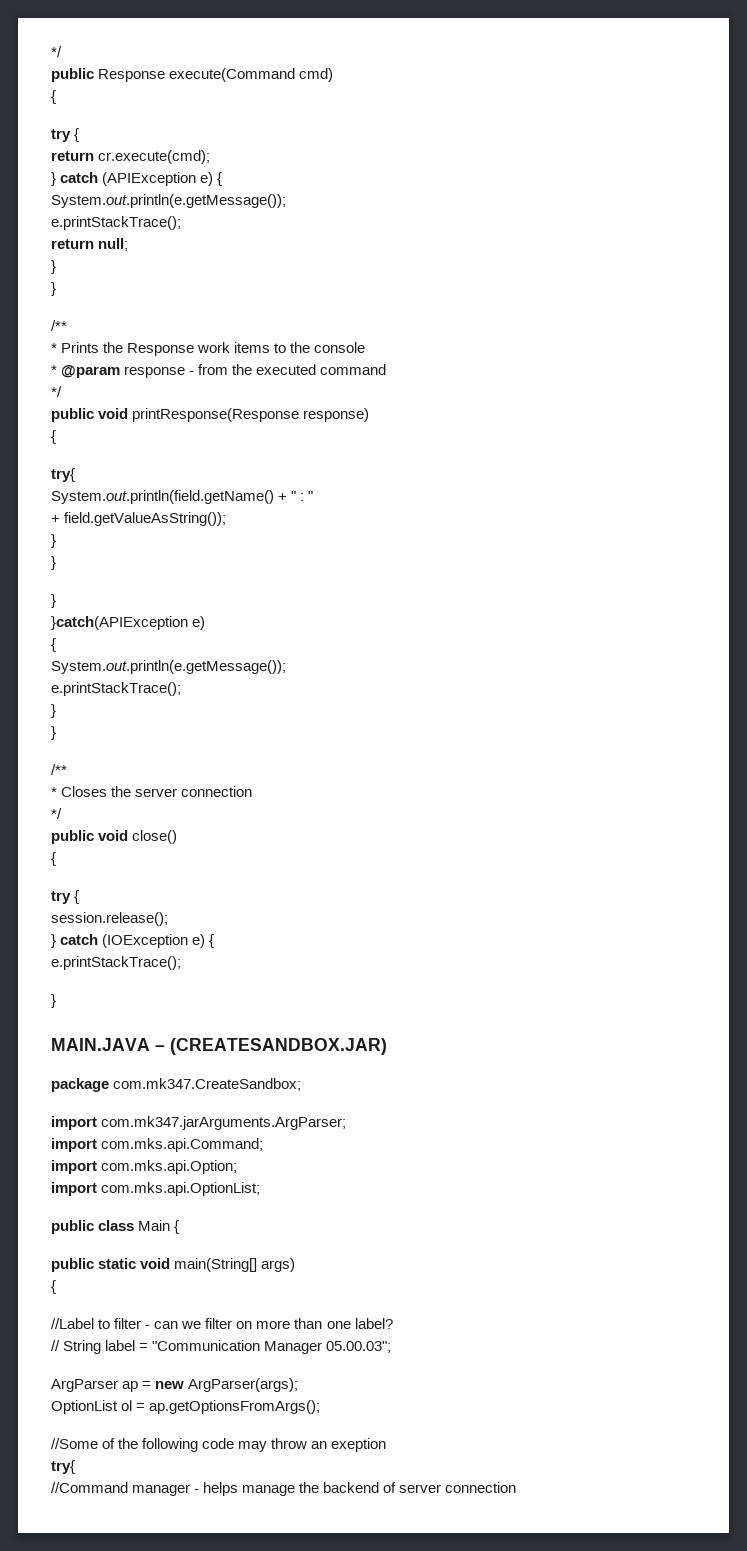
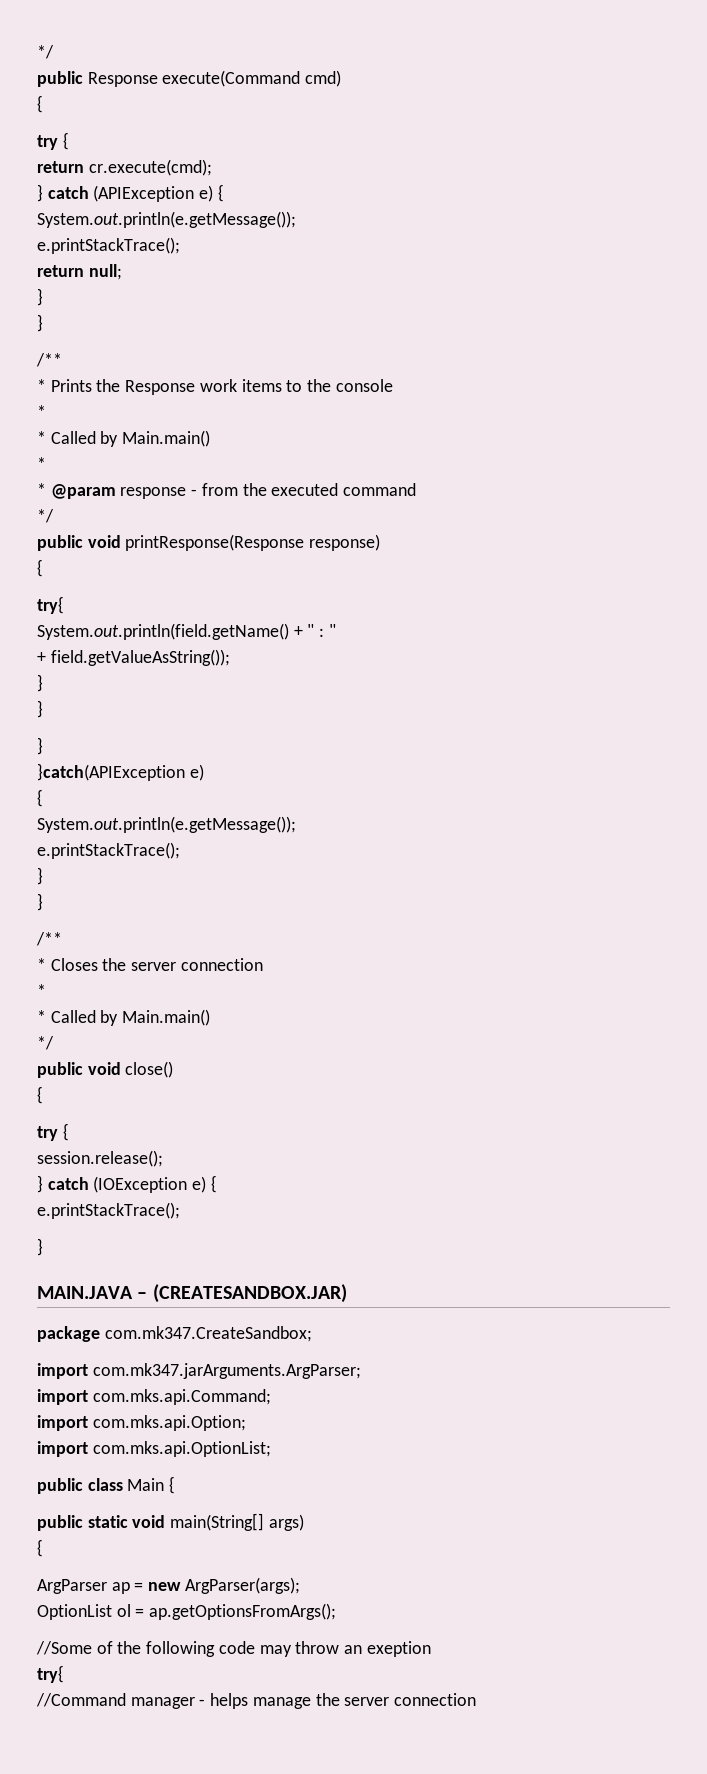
  * Prints the Response work items to the console
+ *
+ * Called by Main.main()
+ *
  * Closes the server connection
+ *
+ * Called by Main.main()
- //Label to filter - can we filter on more than one label?
- // String label = "Communication Manager 05.00.03";
- //Command manager - helps manage the backend of server connection
+ //Command manager - helps manage the server connection

